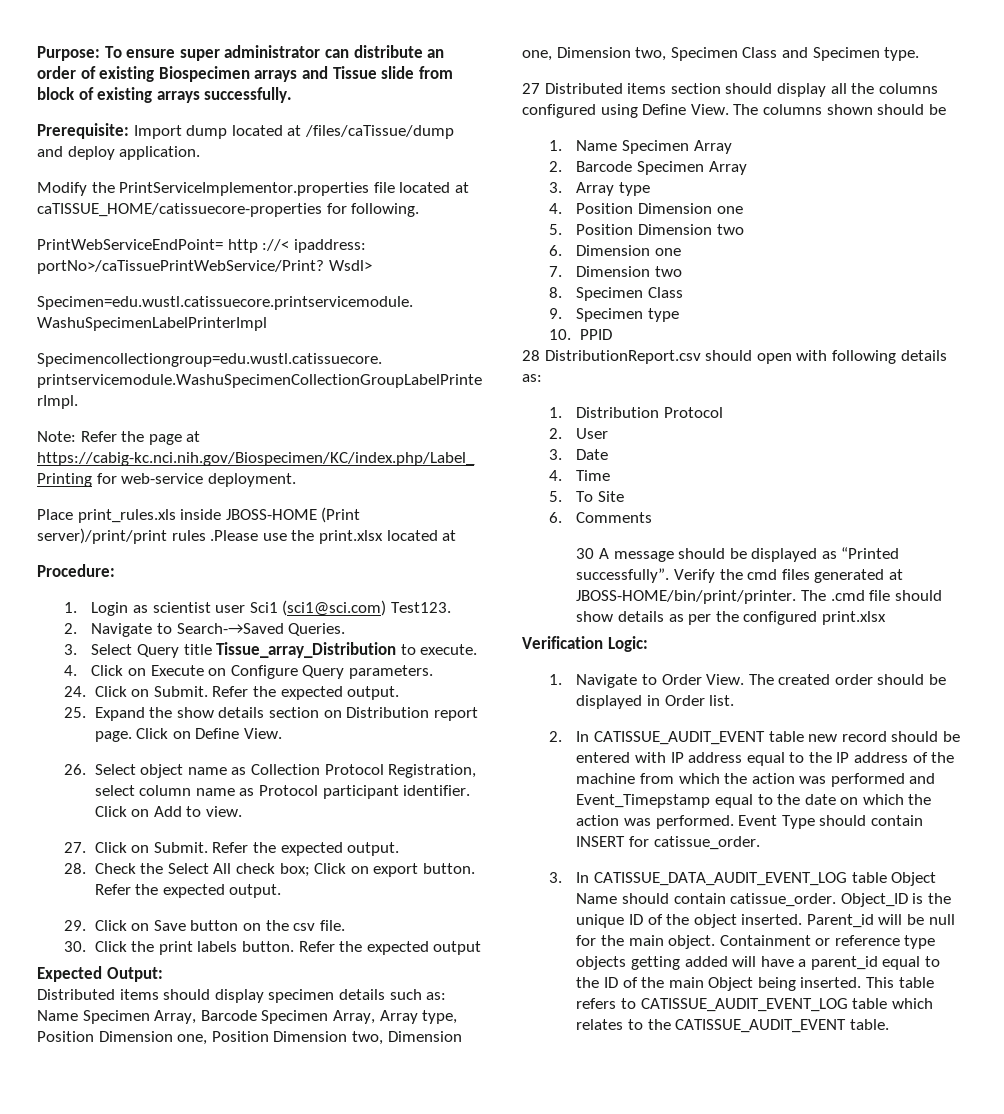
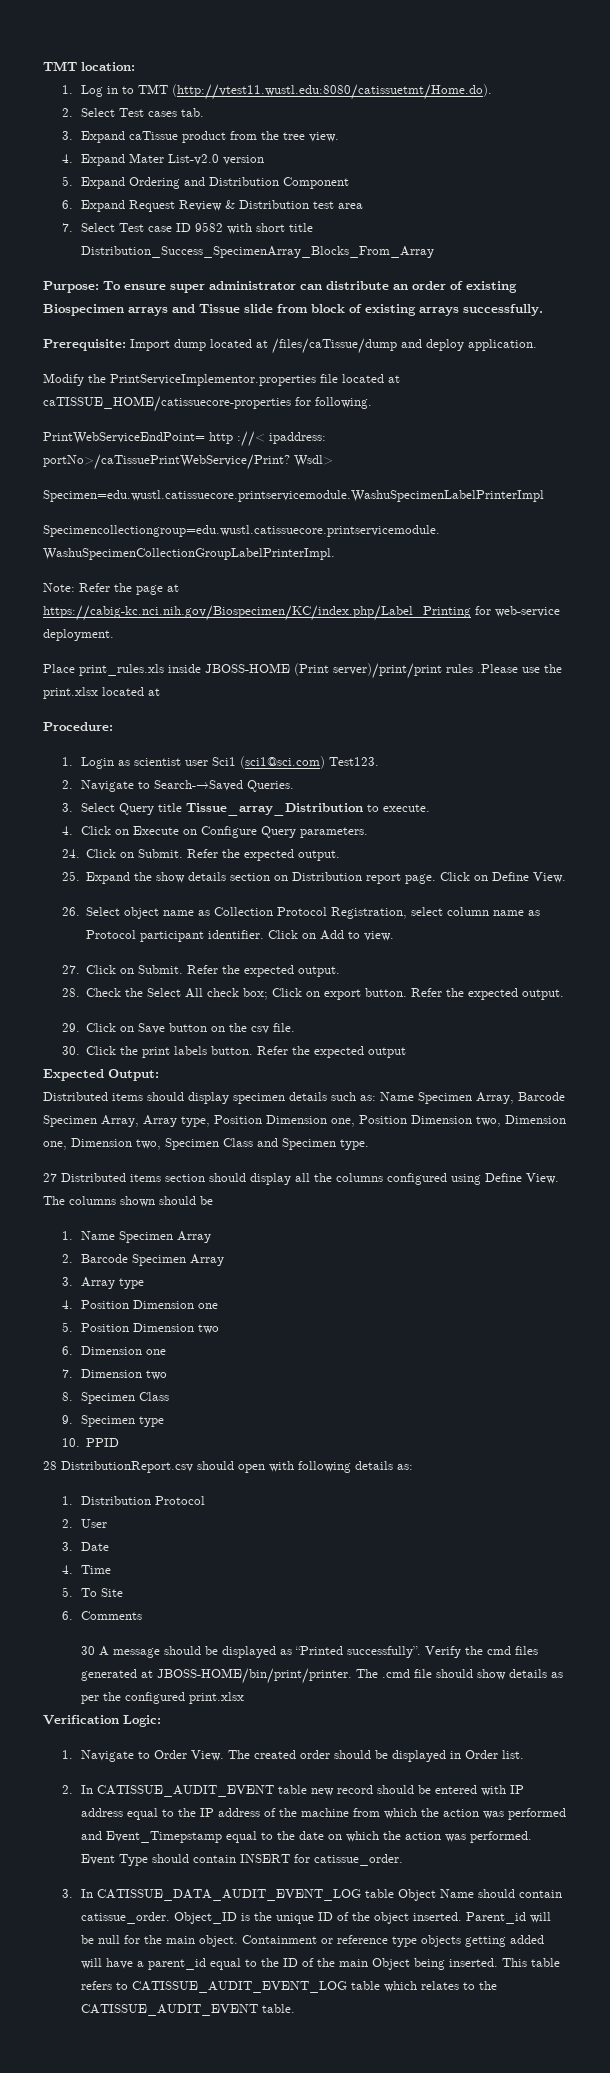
+ TMT location:
+ 1. Log in to TMT (http://vtest11.wustl.edu:8080/catissuetmt/Home.do).
+ 2. Select Test cases tab.
+ 3. Expand caTissue product from the tree view.
+ 4. Expand Mater List-v2.0 version
+ 5. Expand Ordering and Distribution Component
+ 6. Expand Request Review & Distribution test area
+ 7. Select Test case ID 9582 with short title Distribution_Success_SpecimenArray_Blocks_From_Array

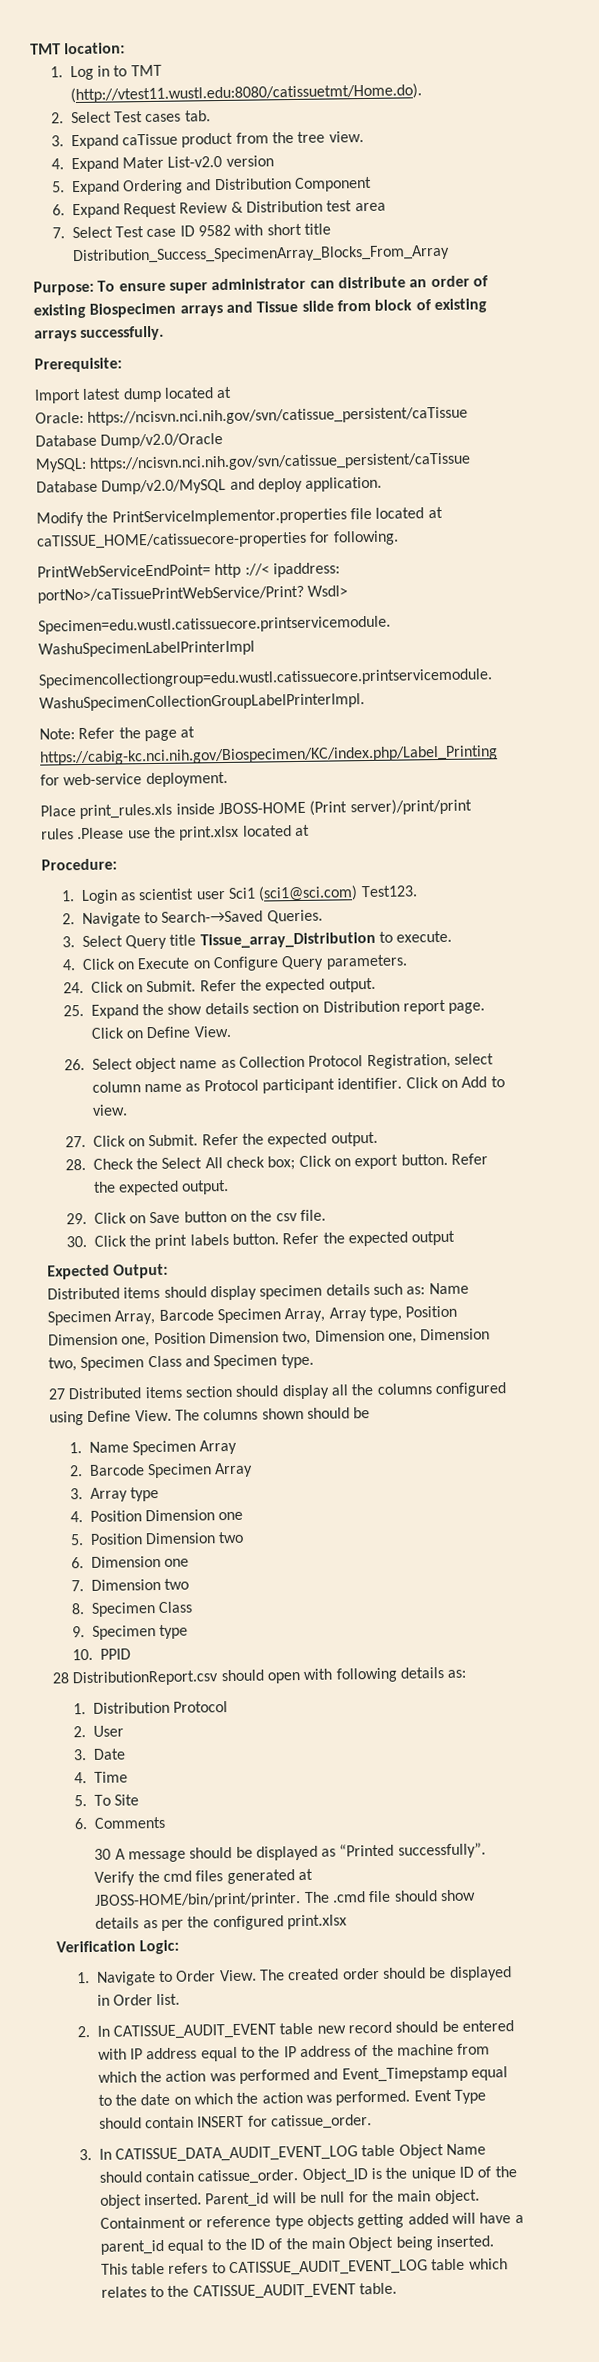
- Prerequisite: Import dump located at /files/caTissue/dump and deploy application.
+ Prerequisite:
+ Import latest dump located at
+ Oracle: https://ncisvn.nci.nih.gov/svn/catissue_persistent/caTissue Database Dump/v2.0/Oracle
+ MySQL: https://ncisvn.nci.nih.gov/svn/catissue_persistent/caTissue Database Dump/v2.0/MySQL and deploy application.

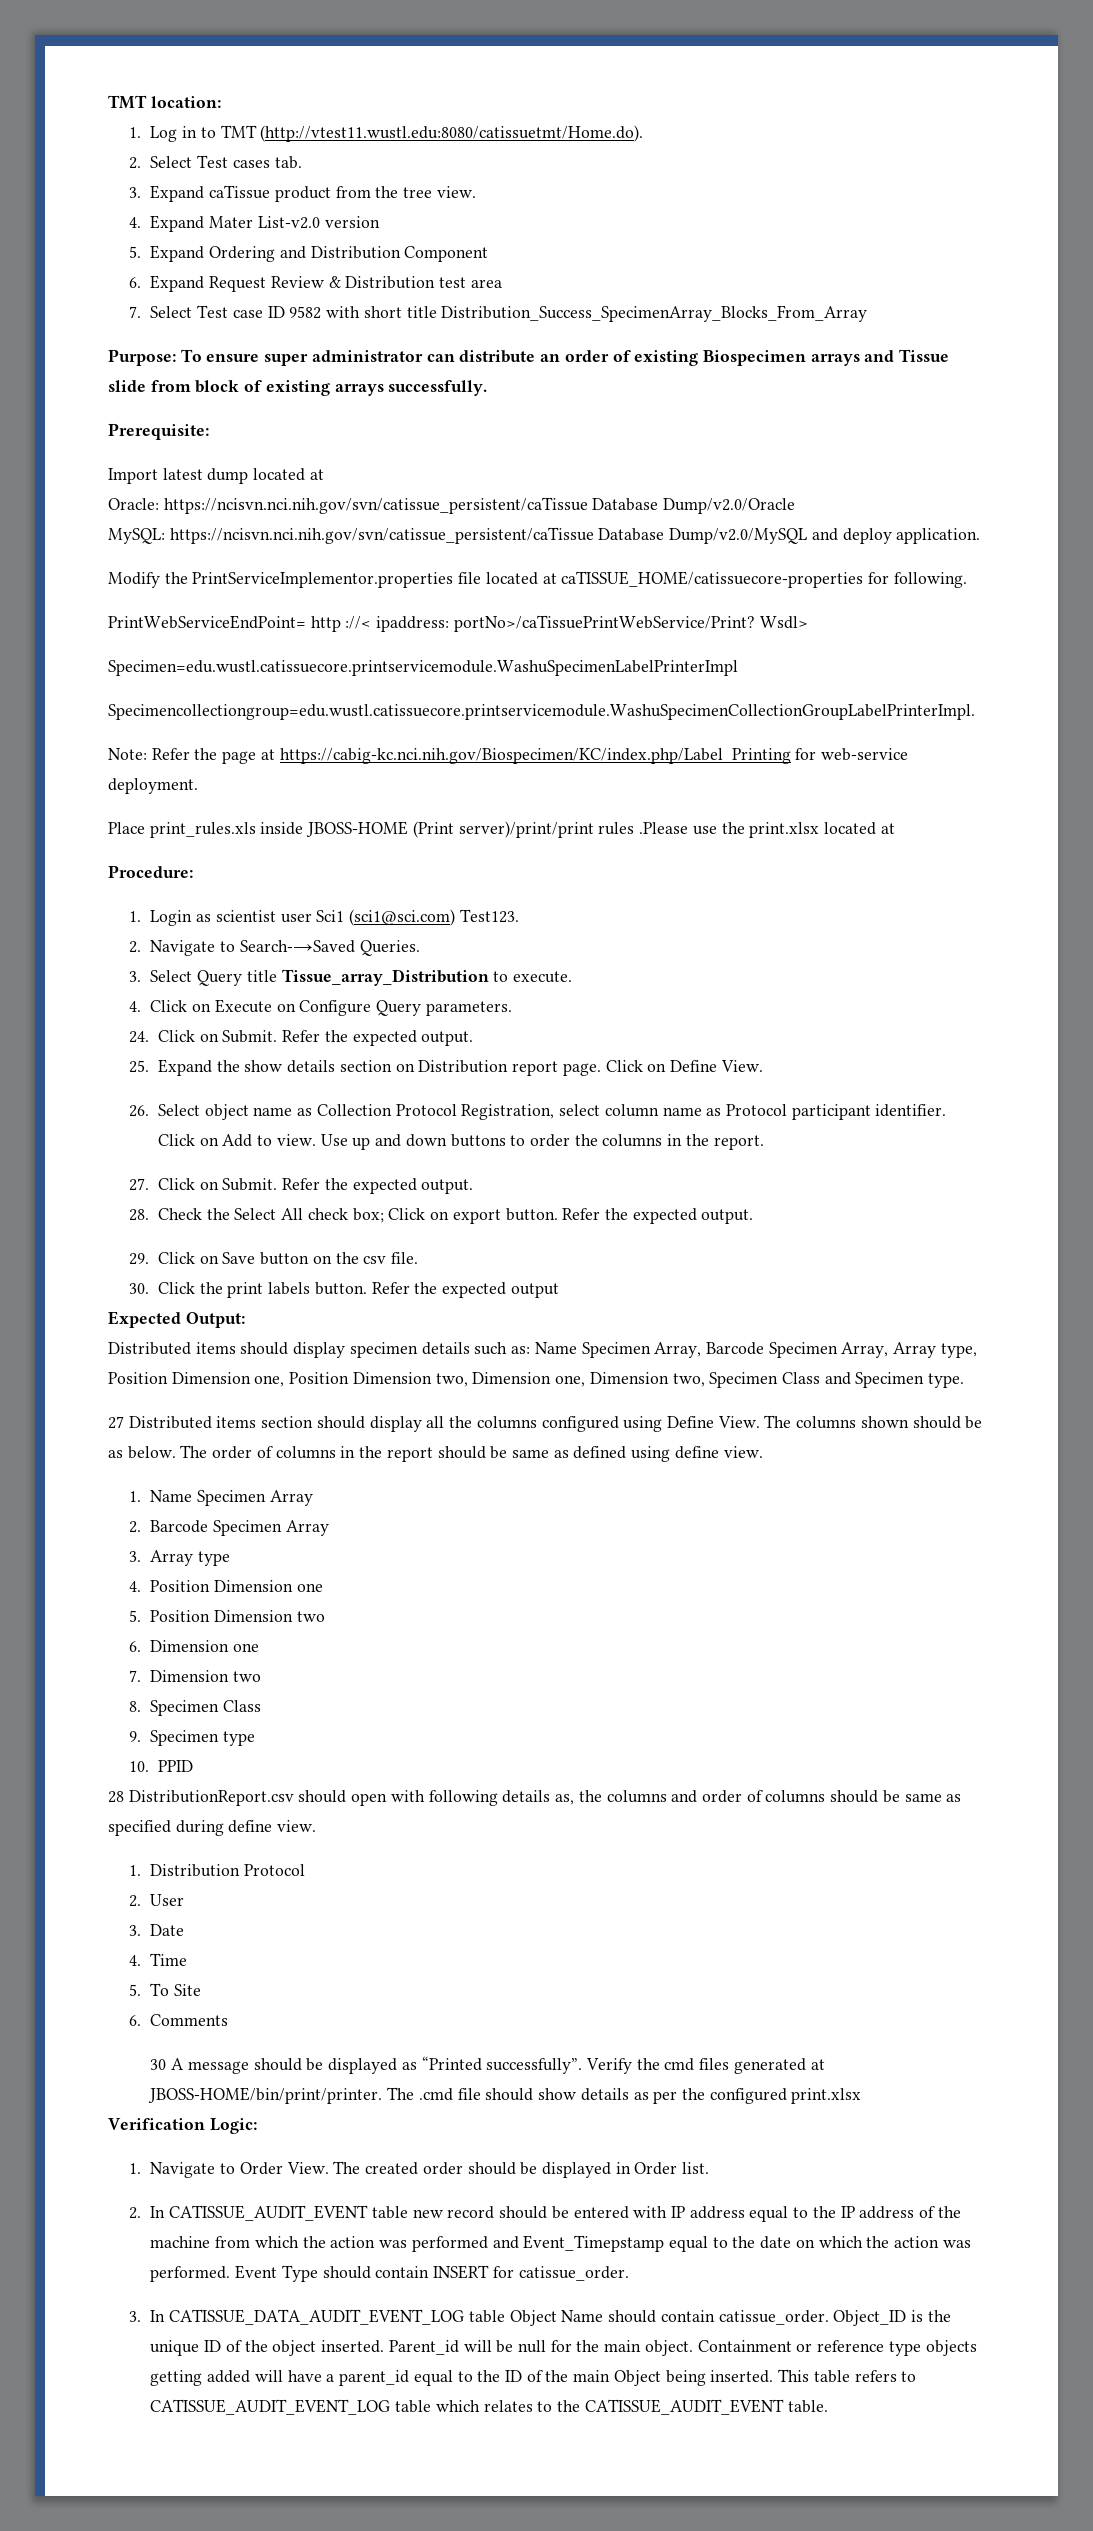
+ Use up and down buttons to order the columns in the report.
- The columns shown should be
+ The columns shown should be as below. The order of columns in the report should be same as defined using define view.
- 28 DistributionReport.csv should open with following details as:
+ 28 DistributionReport.csv should open with following details as, the columns and order of columns should be same as specified during define view.

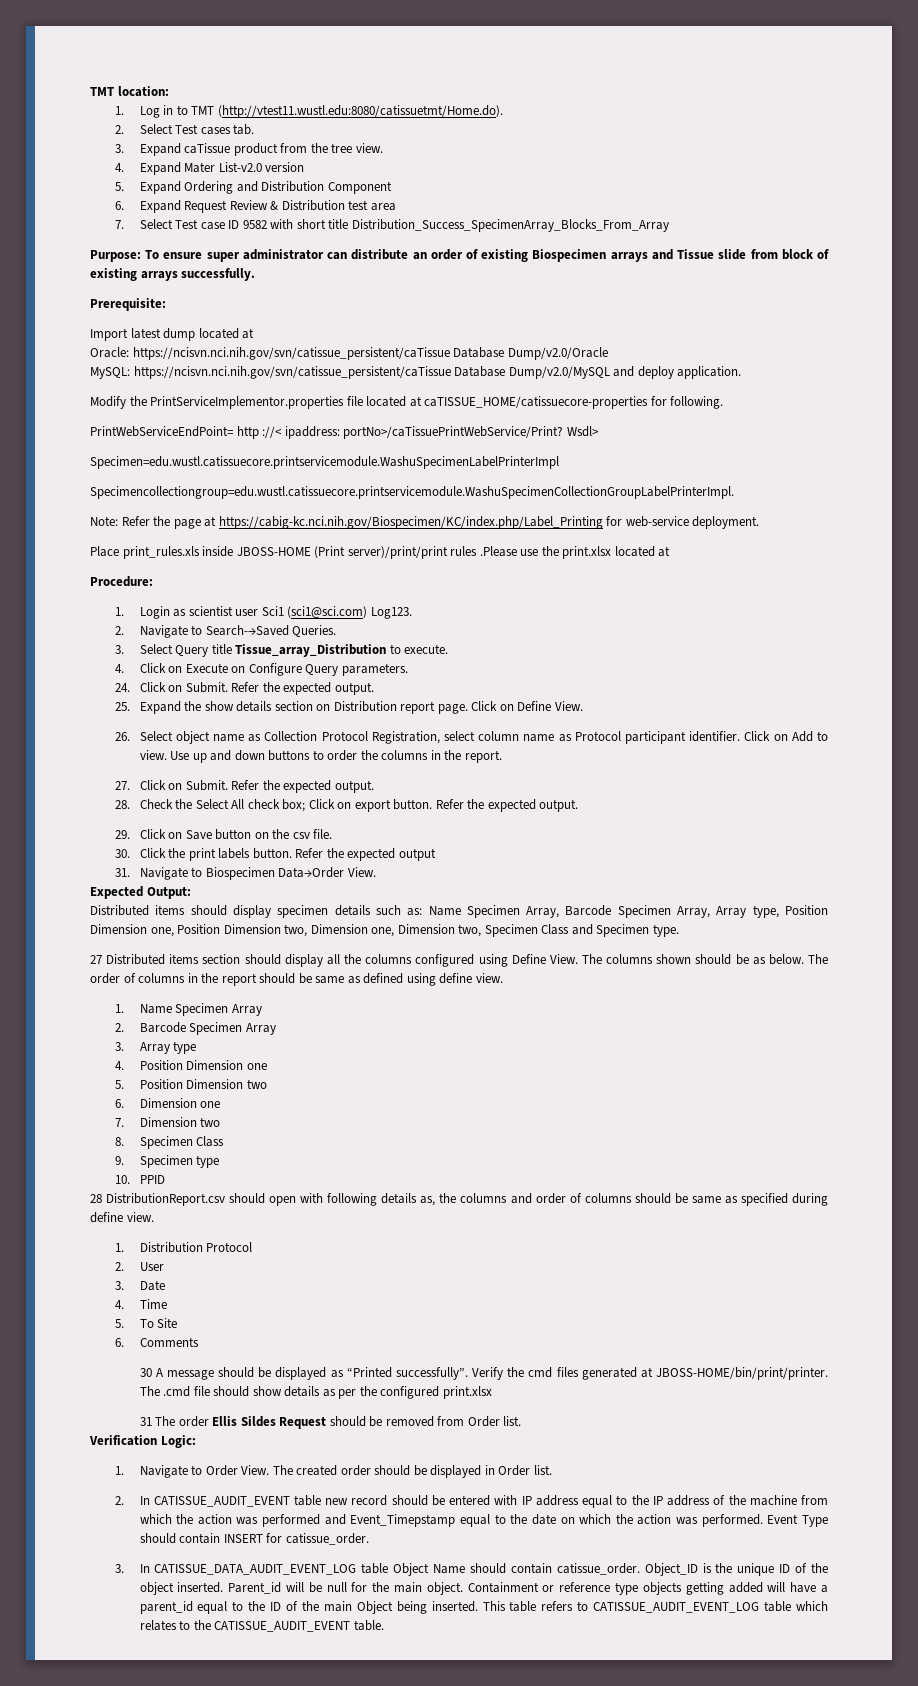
- 1. Login as scientist user Sci1 (sci1@sci.com) Test123.
+ 1. Login as scientist user Sci1 (sci1@sci.com) Log123.
+ 31. Navigate to Biospecimen Data→Order View.
+ 31 The order Ellis Sildes Request should be removed from Order list.

